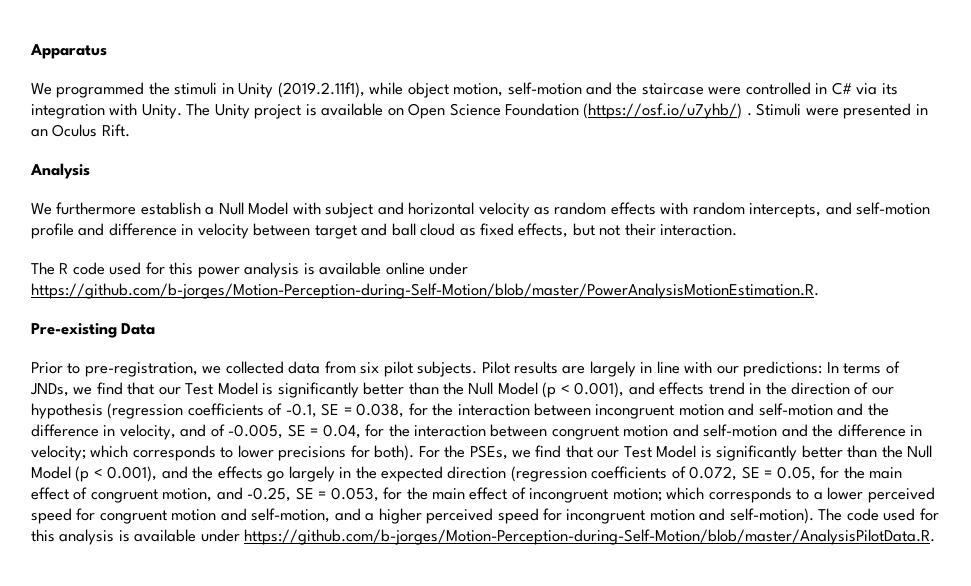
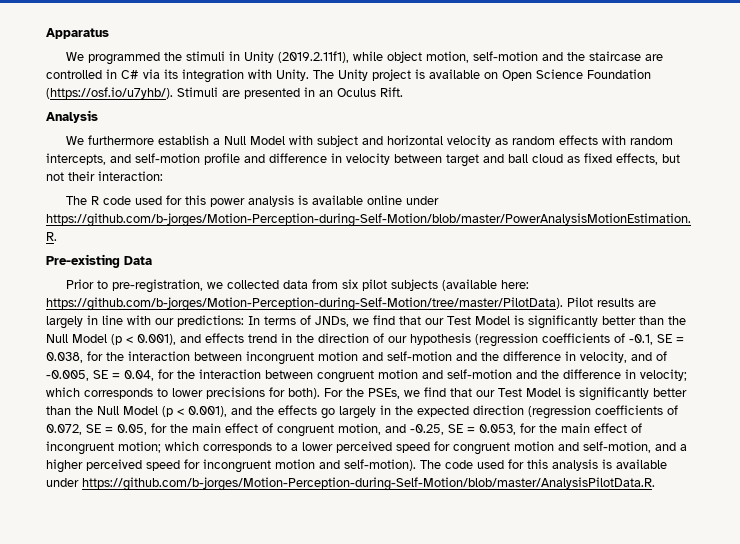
- We programmed the stimuli in Unity (2019.2.11f1), while object motion, self-motion and the staircase were controlled in C# via its integration with Unity.
+ We programmed the stimuli in Unity (2019.2.11f1), while object motion, self-motion and the staircase are controlled in C# via its integration with Unity.
- The Unity project is available on Open Science Foundation (https://osf.io/u7yhb/) . Stimuli were presented in an Oculus Rift.
+ The Unity project is available on Open Science Foundation (https://osf.io/u7yhb/). Stimuli are presented in an Oculus Rift.
- We furthermore establish a Null Model with subject and horizontal velocity as random effects with random intercepts, and self-motion profile and difference in velocity between target and ball cloud as fixed effects, but not their interaction.
+ We furthermore establish a Null Model with subject and horizontal velocity as random effects with random intercepts, and self-motion profile and difference in velocity between target and ball cloud as fixed effects, but not their interaction:
- Prior to pre-registration, we collected data from six pilot subjects. Pilot results are largely in line with our predictions:
+ Prior to pre-registration, we collected data from six pilot subjects (available here: https://github.com/b-jorges/Motion-Perception-during-Self-Motion/tree/master/PilotData). Pilot results are largely in line with our predictions:

